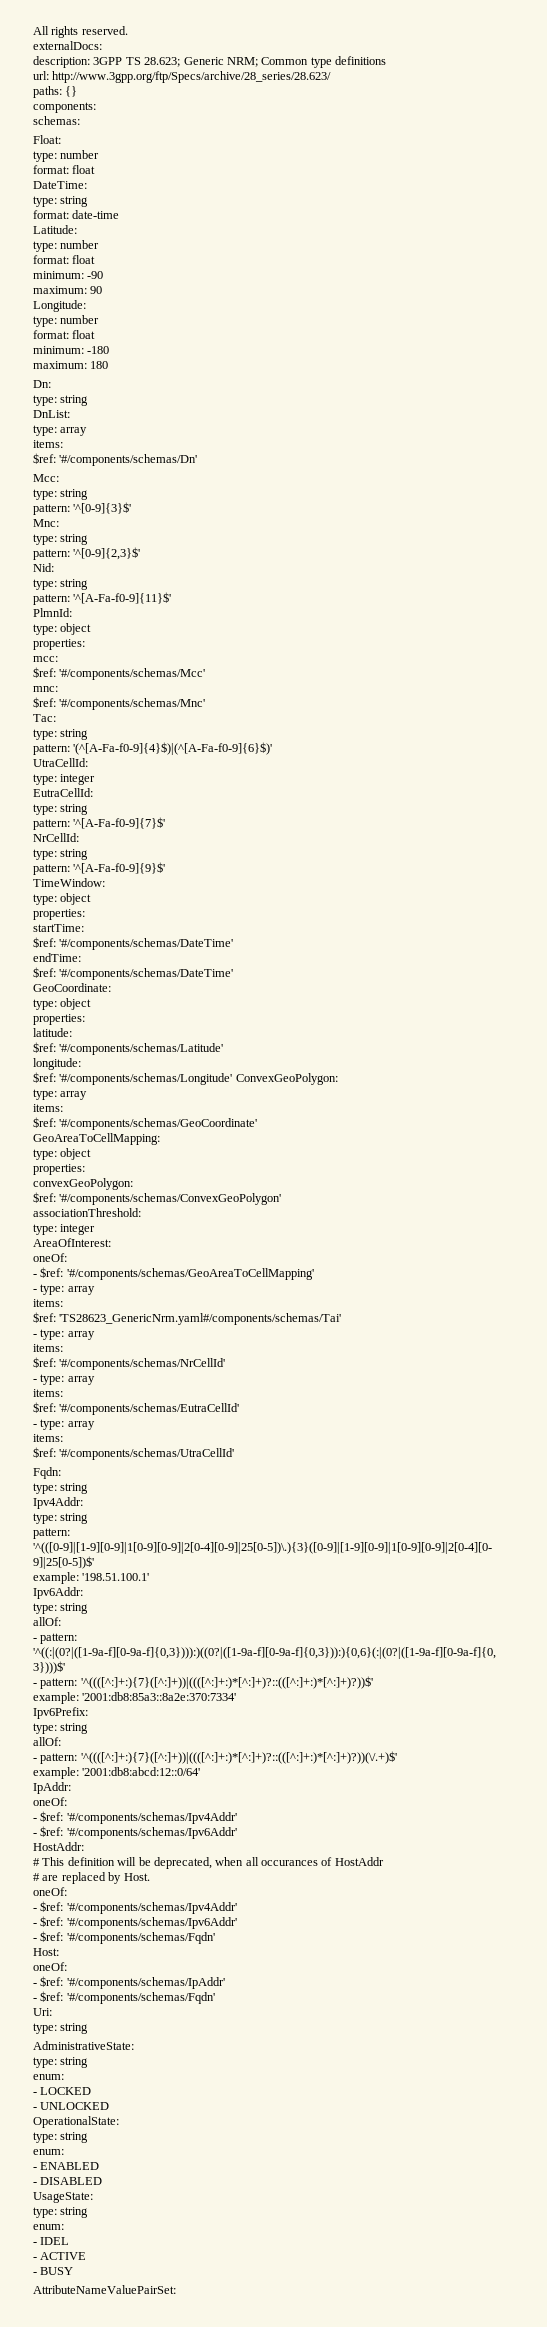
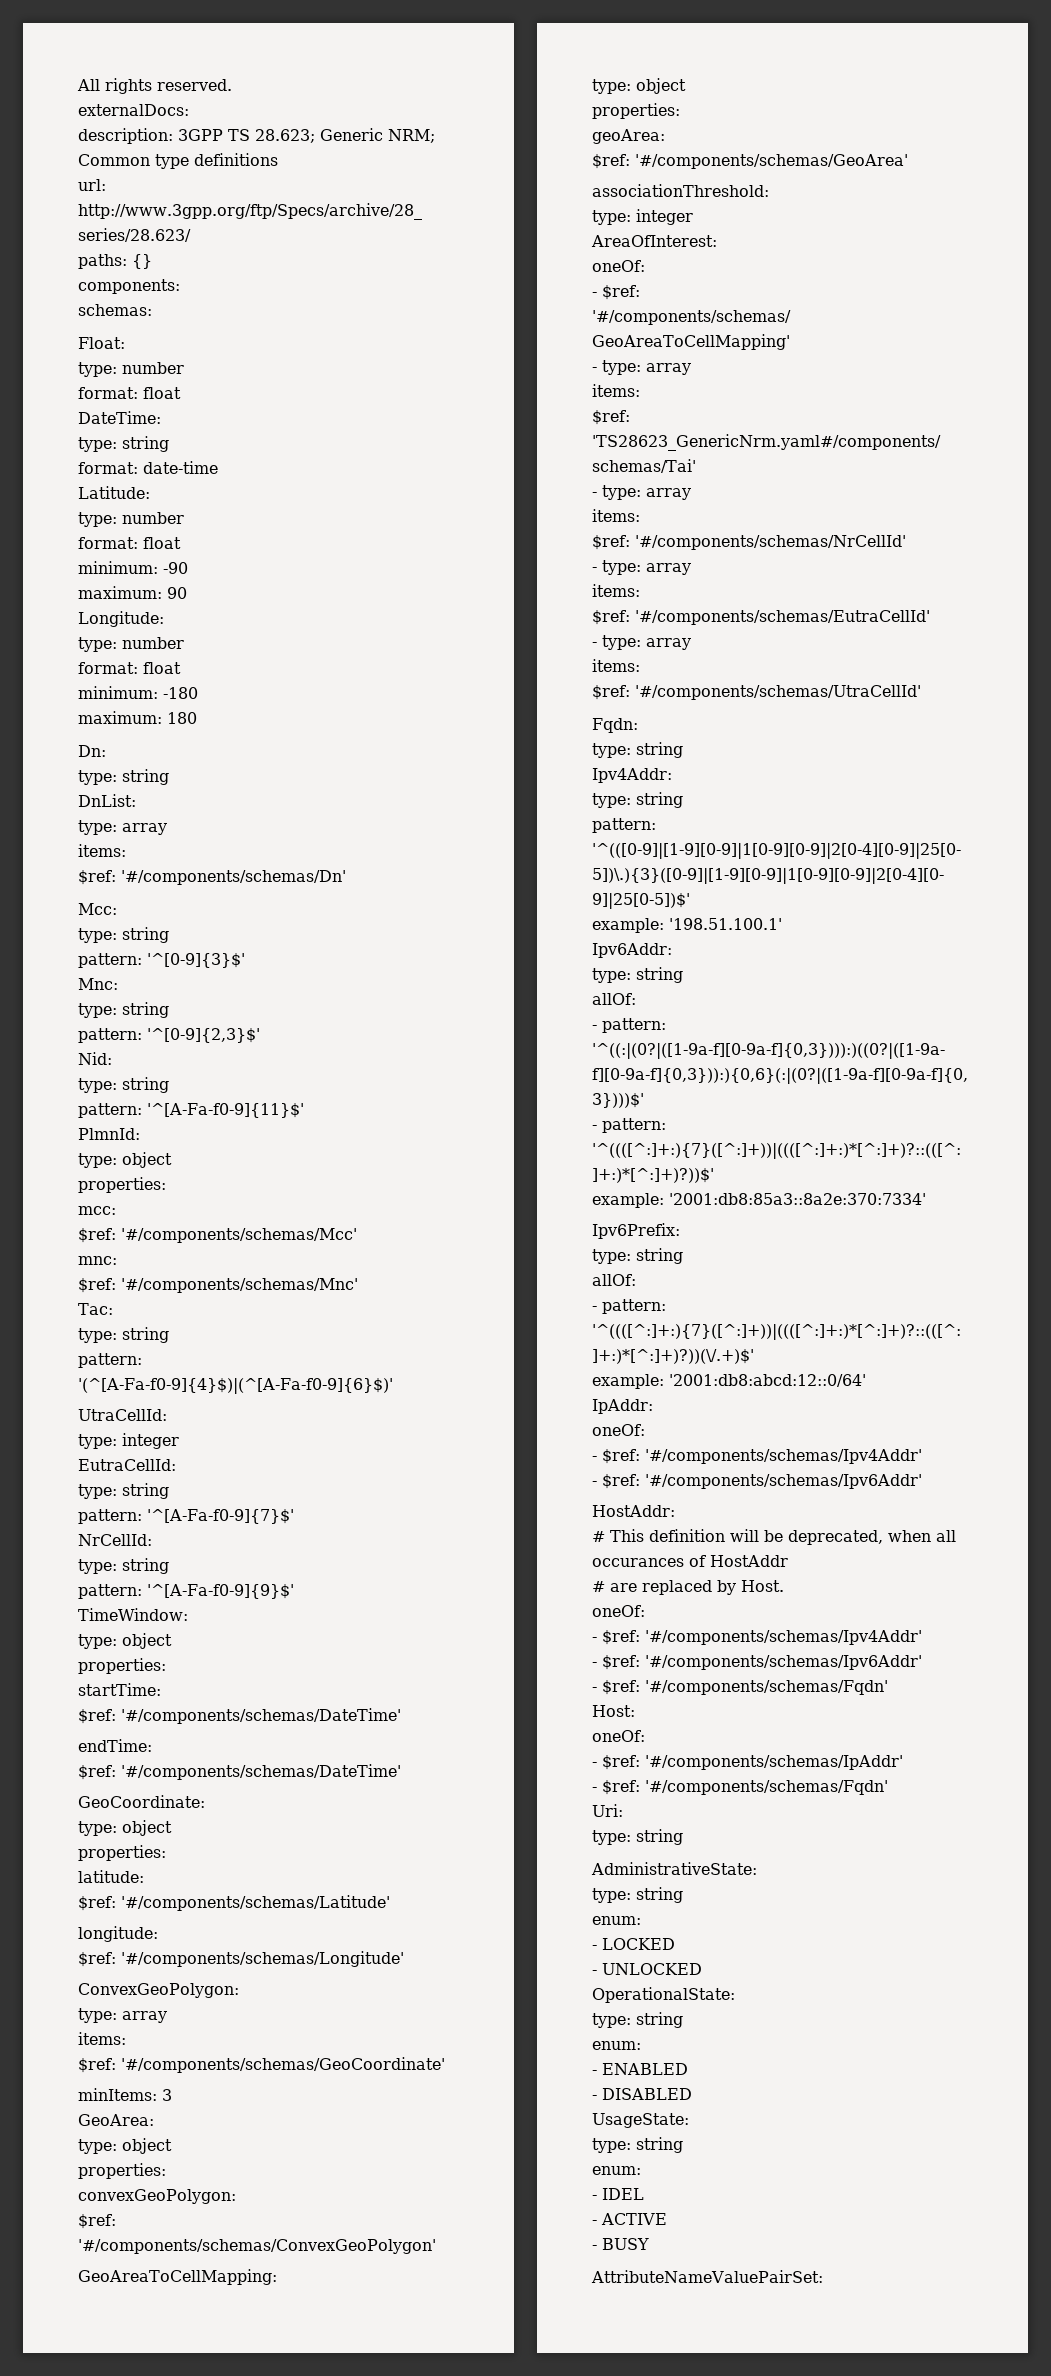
- $ref: '#/components/schemas/Longitude' ConvexGeoPolygon:
+ $ref: '#/components/schemas/Longitude'
+ ConvexGeoPolygon:
- GeoAreaToCellMapping:
+ minItems: 3
+ GeoArea:
+ GeoAreaToCellMapping:
+ type: object
+ properties:
+ geoArea:
+ $ref: '#/components/schemas/GeoArea'

